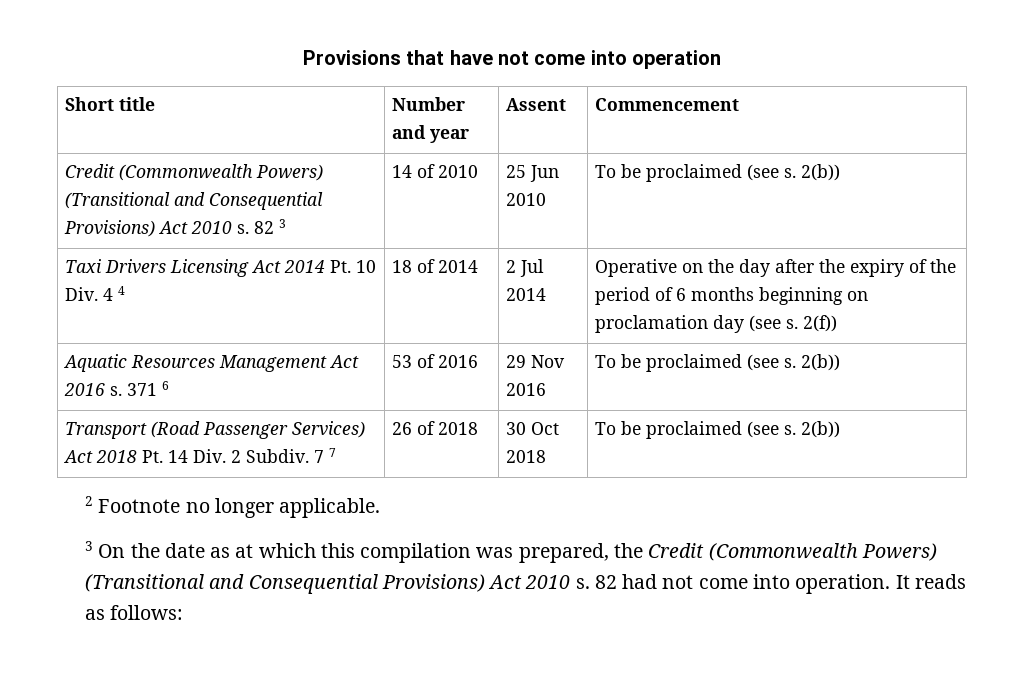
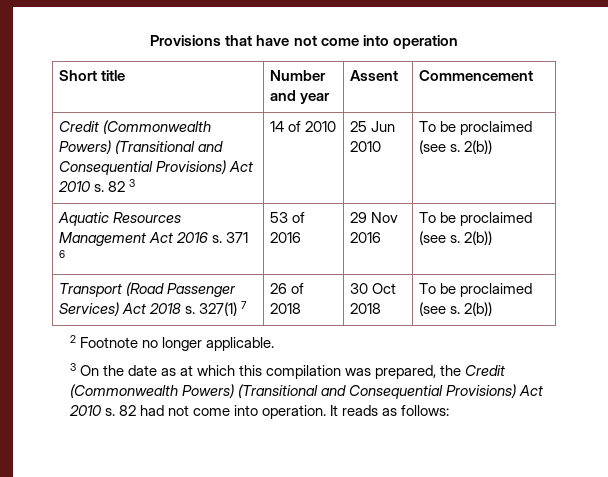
- Taxi Drivers Licensing Act 2014 Pt. 10 Div. 4 4 | 18 of 2014 | 2 Jul 2014 | Operative on the day after the expiry of the period of 6 months beginning on proclamation day (see s. 2(f))
- Transport (Road Passenger Services) Act 2018 Pt. 14 Div. 2 Subdiv. 7 7 | 26 of 2018 | 30 Oct 2018 | To be proclaimed (see s. 2(b))
+ Transport (Road Passenger Services) Act 2018 s. 327(1) 7 | 26 of 2018 | 30 Oct 2018 | To be proclaimed (see s. 2(b))

